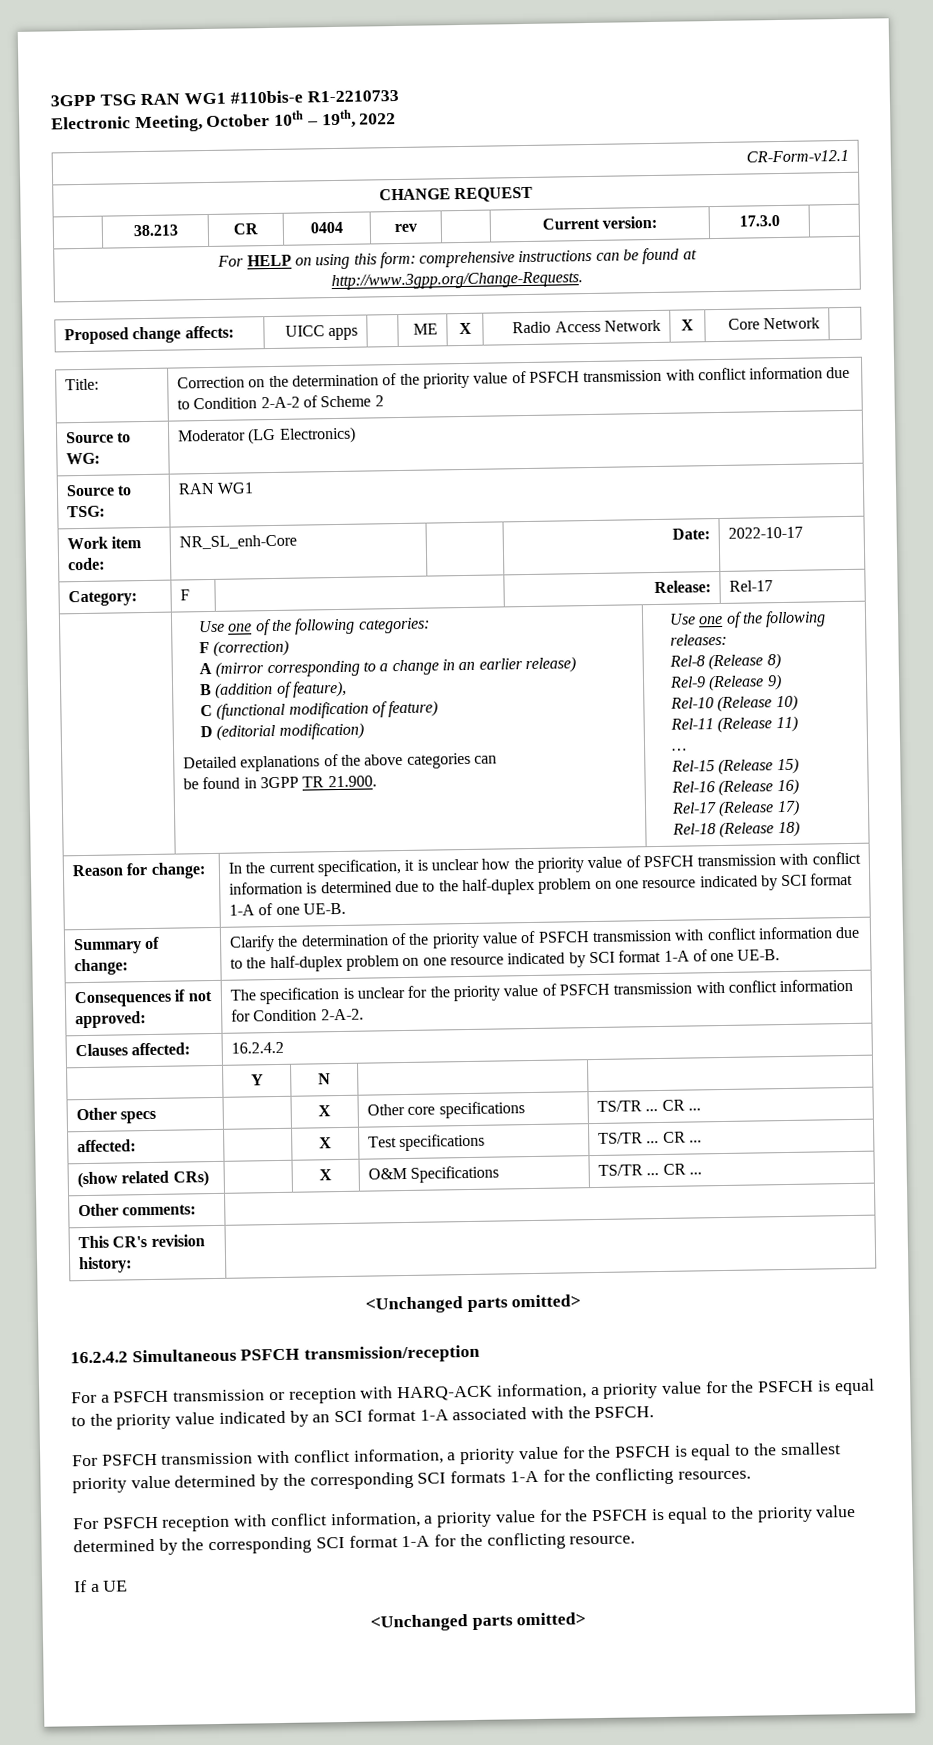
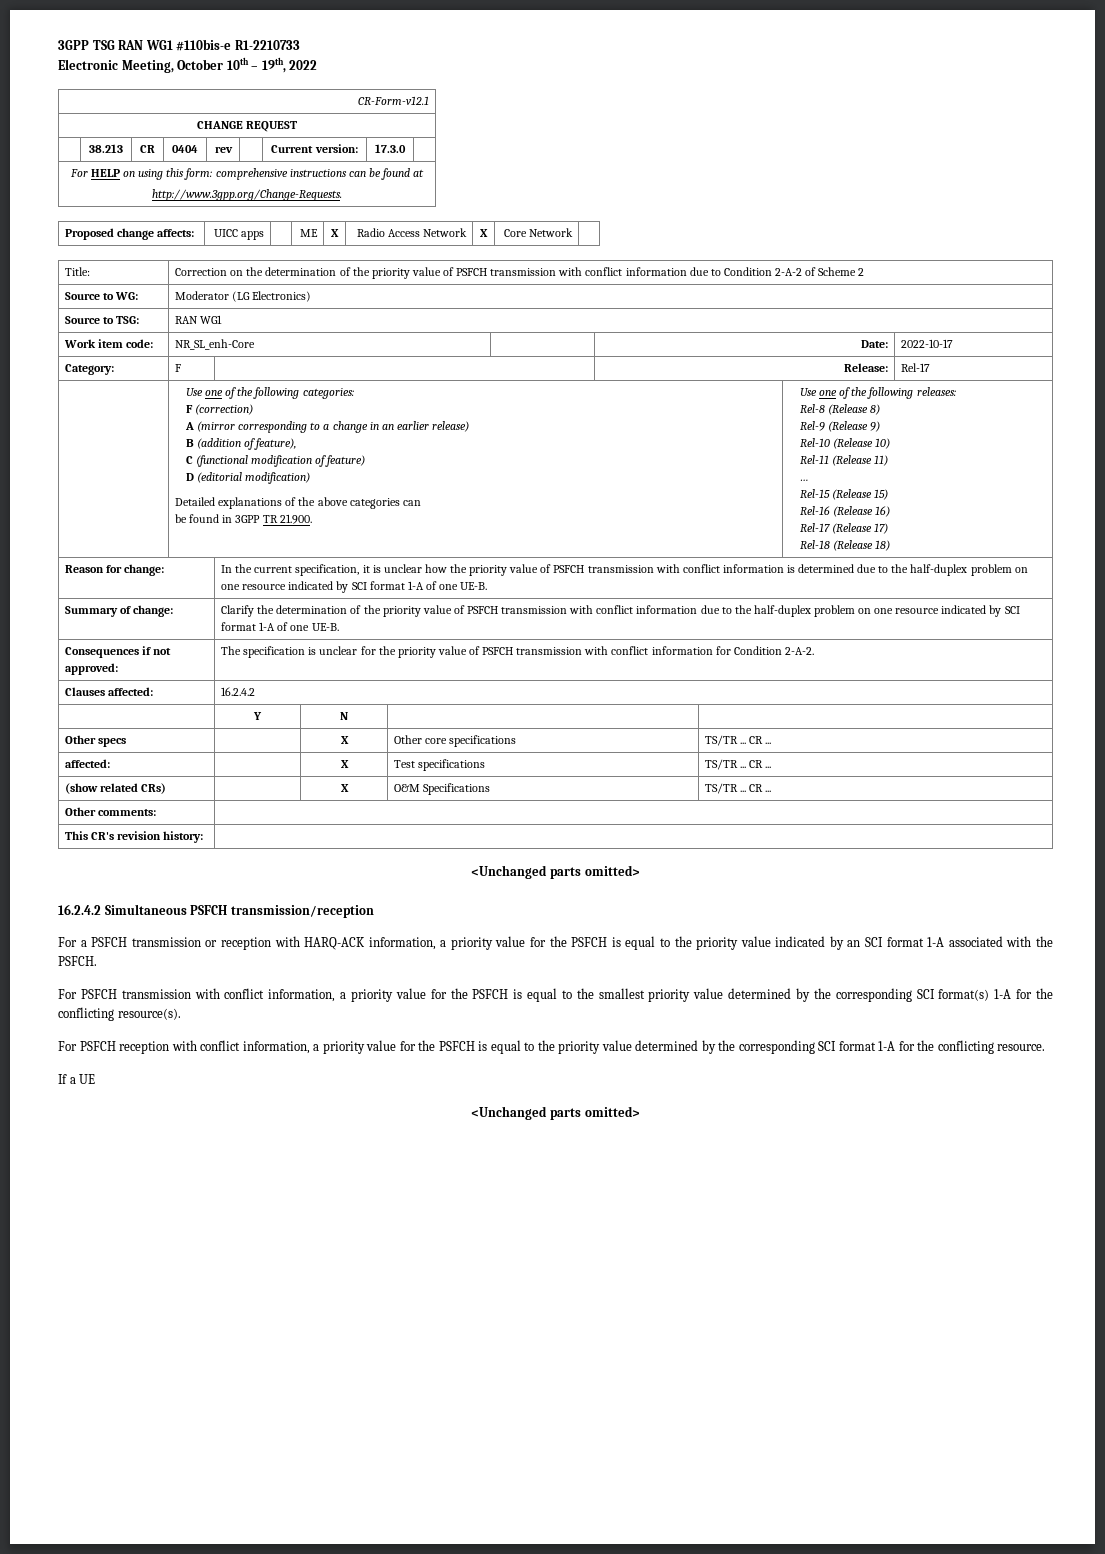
- For PSFCH transmission with conflict information, a priority value for the PSFCH is equal to the smallest priority value determined by the corresponding SCI formats 1-A for the conflicting resources.
+ For PSFCH transmission with conflict information, a priority value for the PSFCH is equal to the smallest priority value determined by the corresponding SCI format(s) 1-A for the conflicting resource(s).

